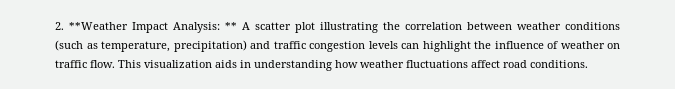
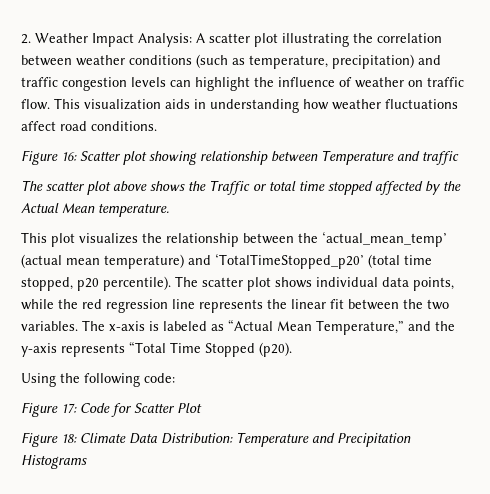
- 2. **Weather Impact Analysis: ** A scatter plot illustrating the correlation between weather conditions (such as temperature, precipitation) and traffic congestion levels can highlight the influence of weather on traffic flow.
+ 2. Weather Impact Analysis: A scatter plot illustrating the correlation between weather conditions (such as temperature, precipitation) and traffic congestion levels can highlight the influence of weather on traffic flow.
+ Figure 16: Scatter plot showing relationship between Temperature and traffic
+ The scatter plot above shows the Traffic or total time stopped affected by the Actual Mean temperature.
+ This plot visualizes the relationship between the ‘actual_mean_temp’ (actual mean temperature) and ‘TotalTimeStopped_p20’ (total time stopped, p20 percentile). The scatter plot shows individual data points, while the red regression line represents the linear fit between the two variables. The x-axis is labeled as “Actual Mean Temperature,” and the y-axis represents “Total Time Stopped (p20).
+ Using the following code:
+ Figure 17: Code for Scatter Plot
+ Figure 18: Climate Data Distribution: Temperature and Precipitation Histograms

